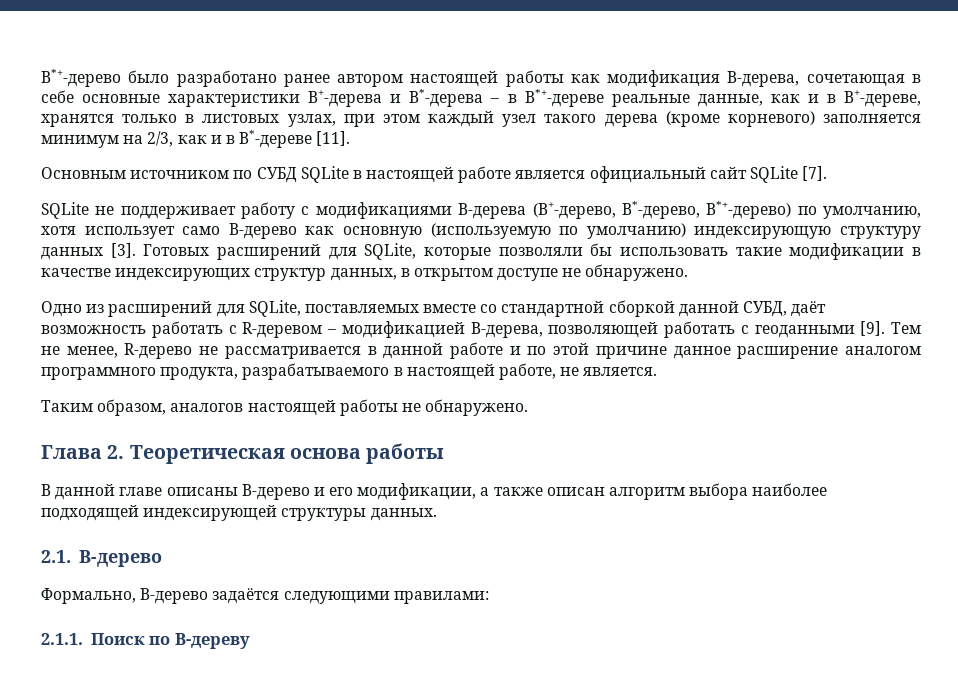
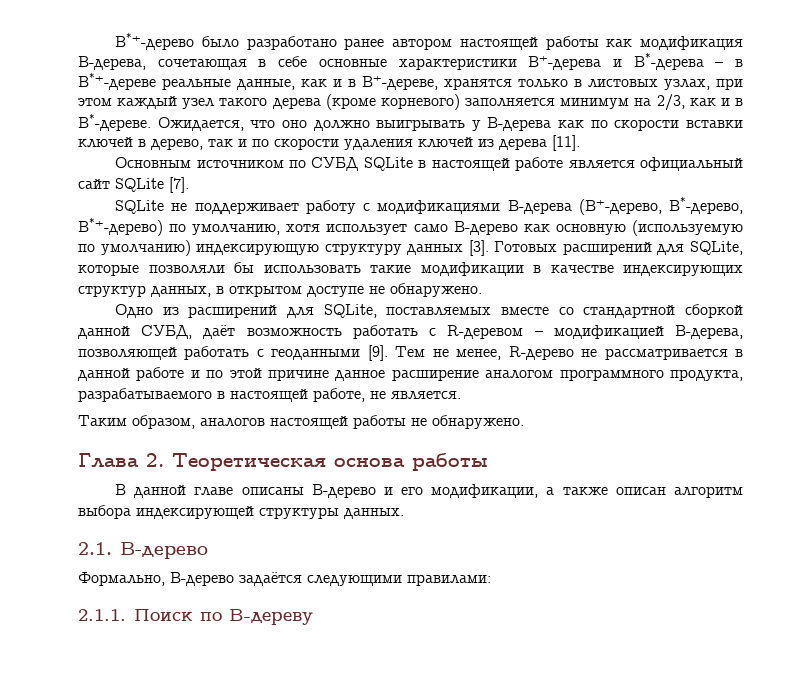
- B*+-дерево было разработано ранее автором настоящей работы как модификация B-дерева, сочетающая в себе основные характеристики B+-дерева и B*-дерева – в B*+-дереве реальные данные, как и в B+-дереве, хранятся только в листовых узлах, при этом каждый узел такого дерева (кроме корневого) заполняется минимум на 2/3, как и в B*-дереве [11].
+ B*+-дерево было разработано ранее автором настоящей работы как модификация B-дерева, сочетающая в себе основные характеристики B+-дерева и B*-дерева – в B*+-дереве реальные данные, как и в B+-дереве, хранятся только в листовых узлах, при этом каждый узел такого дерева (кроме корневого) заполняется минимум на 2/3, как и в B*-дереве. Ожидается, что оно должно выигрывать у B-дерева как по скорости вставки ключей в дерево, так и по скорости удаления ключей из дерева [11].
- В данной главе описаны B-дерево и его модификации, а также описан алгоритм выбора наиболее подходящей индексирующей структуры данных.
+ В данной главе описаны B-дерево и его модификации, а также описан алгоритм выбора индексирующей структуры данных.

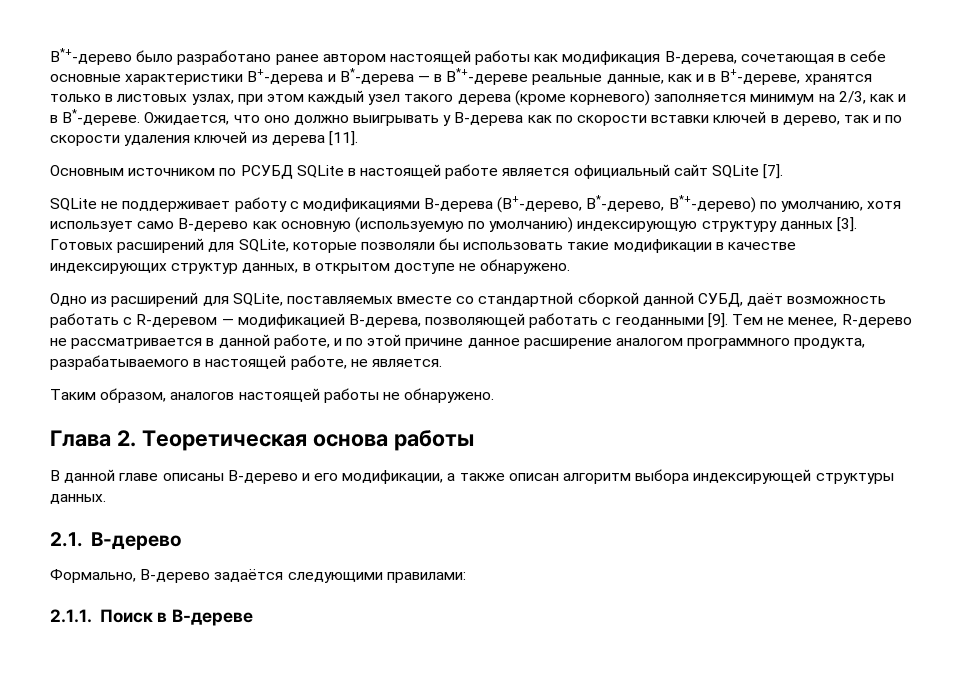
- B*+-дерево было разработано ранее автором настоящей работы как модификация B-дерева, сочетающая в себе основные характеристики B+-дерева и B*-дерева – в B*+-дереве реальные данные, как и в B+-дереве, хранятся только в листовых узлах, при этом каждый узел такого дерева (кроме корневого) заполняется минимум на 2/3, как и в B*-дереве.
+ B*+-дерево было разработано ранее автором настоящей работы как модификация B-дерева, сочетающая в себе основные характеристики B+-дерева и B*-дерева — в B*+-дереве реальные данные, как и в B+-дереве, хранятся только в листовых узлах, при этом каждый узел такого дерева (кроме корневого) заполняется минимум на 2/3, как и в B*-дереве.
- Основным источником по СУБД SQLite в настоящей работе является официальный сайт SQLite [7].
+ Основным источником по РСУБД SQLite в настоящей работе является официальный сайт SQLite [7].
- Одно из расширений для SQLite, поставляемых вместе со стандартной сборкой данной СУБД, даёт возможность работать с R-деревом – модификацией B-дерева, позволяющей работать с геоданными [9].
+ Одно из расширений для SQLite, поставляемых вместе со стандартной сборкой данной СУБД, даёт возможность работать с R-деревом — модификацией B-дерева, позволяющей работать с геоданными [9].
- Тем не менее, R-дерево не рассматривается в данной работе и по этой причине данное расширение аналогом программного продукта, разрабатываемого в настоящей работе, не является.
+ Тем не менее, R-дерево не рассматривается в данной работе, и по этой причине данное расширение аналогом программного продукта, разрабатываемого в настоящей работе, не является.
- 2.1.1. Поиск по B-дереву
+ 2.1.1. Поиск в B-дереве

